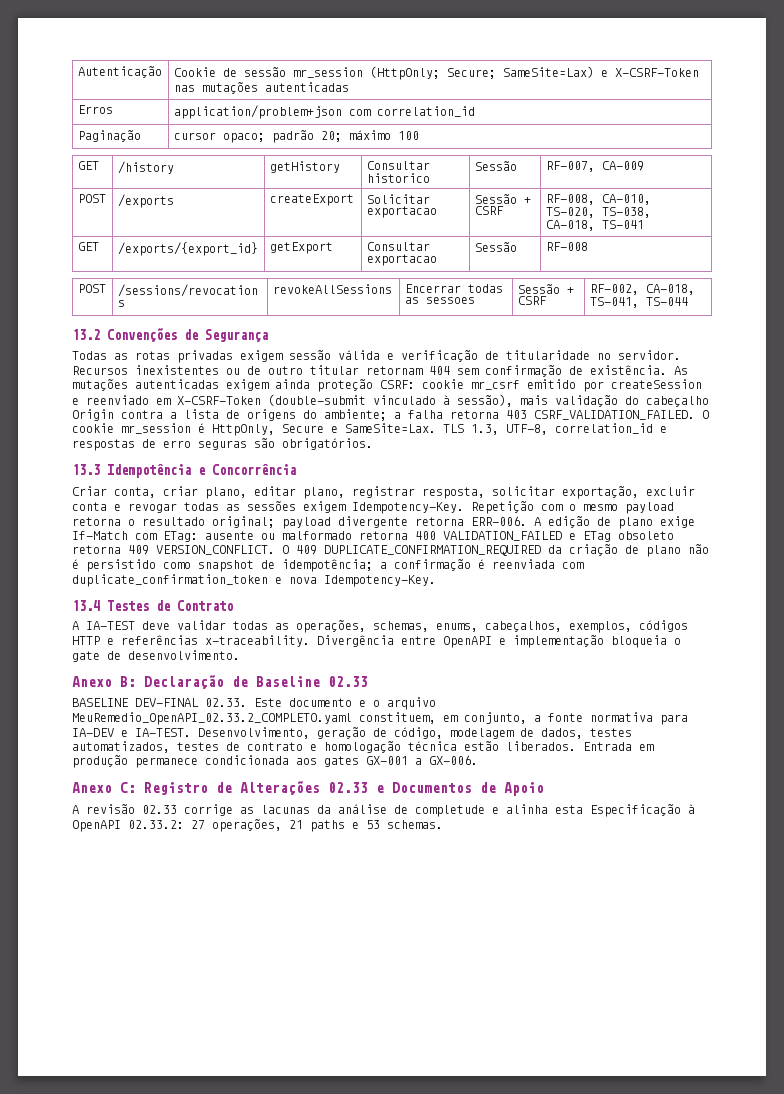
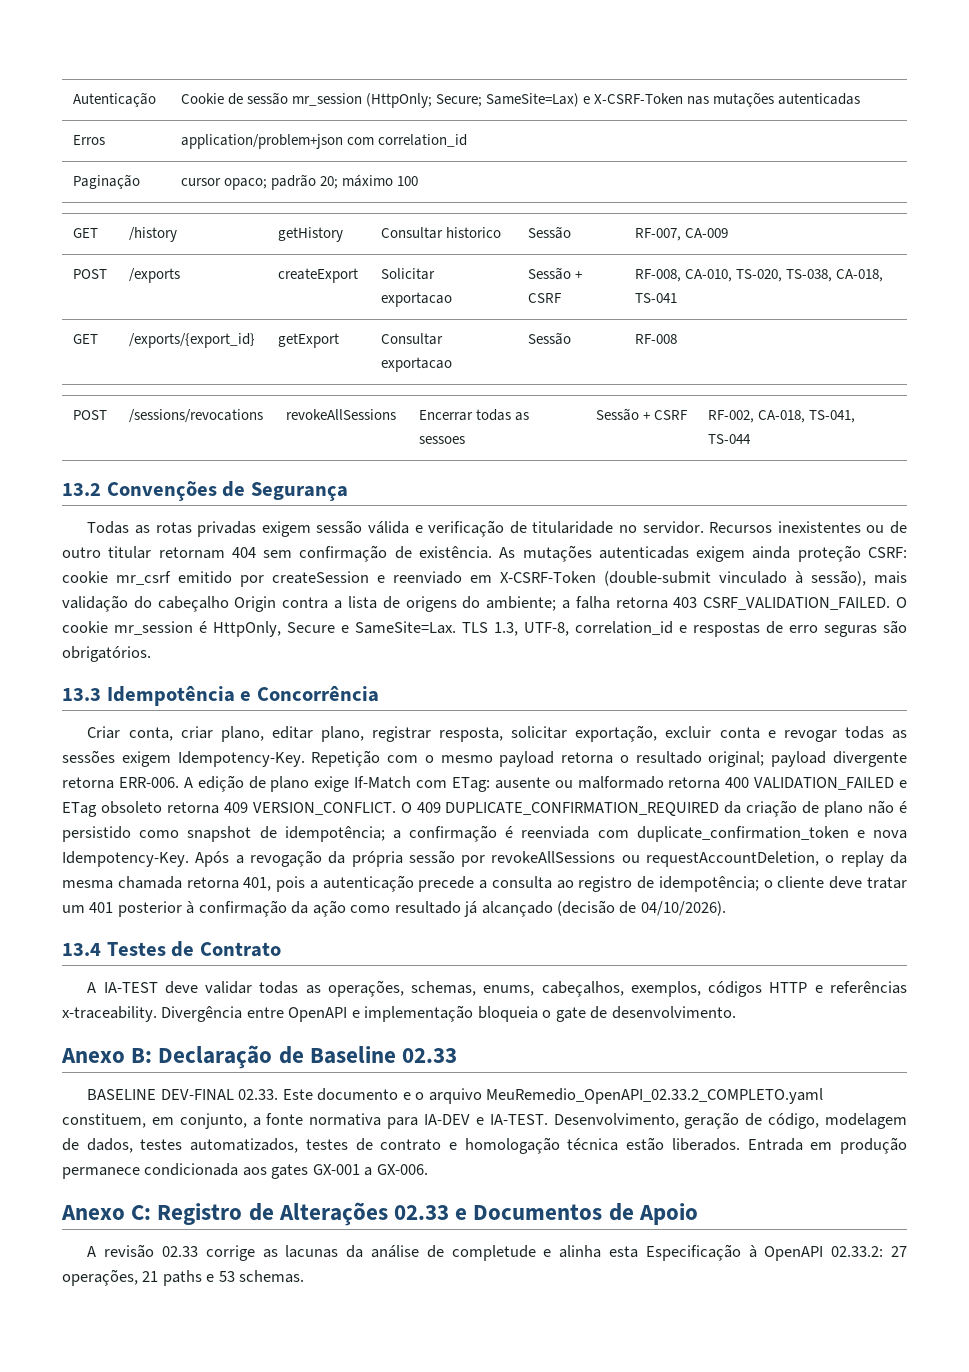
+ Após a revogação da própria sessão por revokeAllSessions ou requestAccountDeletion, o replay da mesma chamada retorna 401, pois a autenticação precede a consulta ao registro de idempotência; o cliente deve tratar um 401 posterior à confirmação da ação como resultado já alcançado (decisão de 04/10/2026).

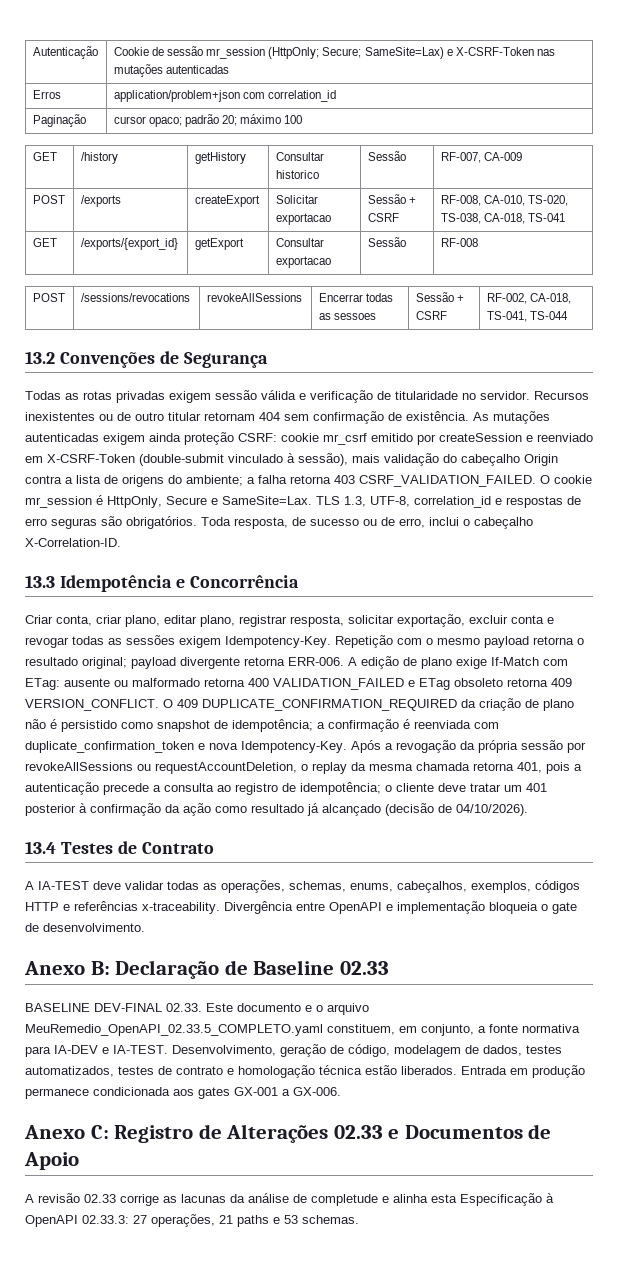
+ Toda resposta, de sucesso ou de erro, inclui o cabeçalho X-Correlation-ID.
- BASELINE DEV-FINAL 02.33. Este documento e o arquivo MeuRemedio_OpenAPI_02.33.2_COMPLETO.yaml constituem, em conjunto, a fonte normativa para IA-DEV e IA-TEST.
+ BASELINE DEV-FINAL 02.33. Este documento e o arquivo MeuRemedio_OpenAPI_02.33.5_COMPLETO.yaml constituem, em conjunto, a fonte normativa para IA-DEV e IA-TEST.
- A revisão 02.33 corrige as lacunas da análise de completude e alinha esta Especificação à OpenAPI 02.33.2: 27 operações, 21 paths e 53 schemas.
+ A revisão 02.33 corrige as lacunas da análise de completude e alinha esta Especificação à OpenAPI 02.33.3: 27 operações, 21 paths e 53 schemas.

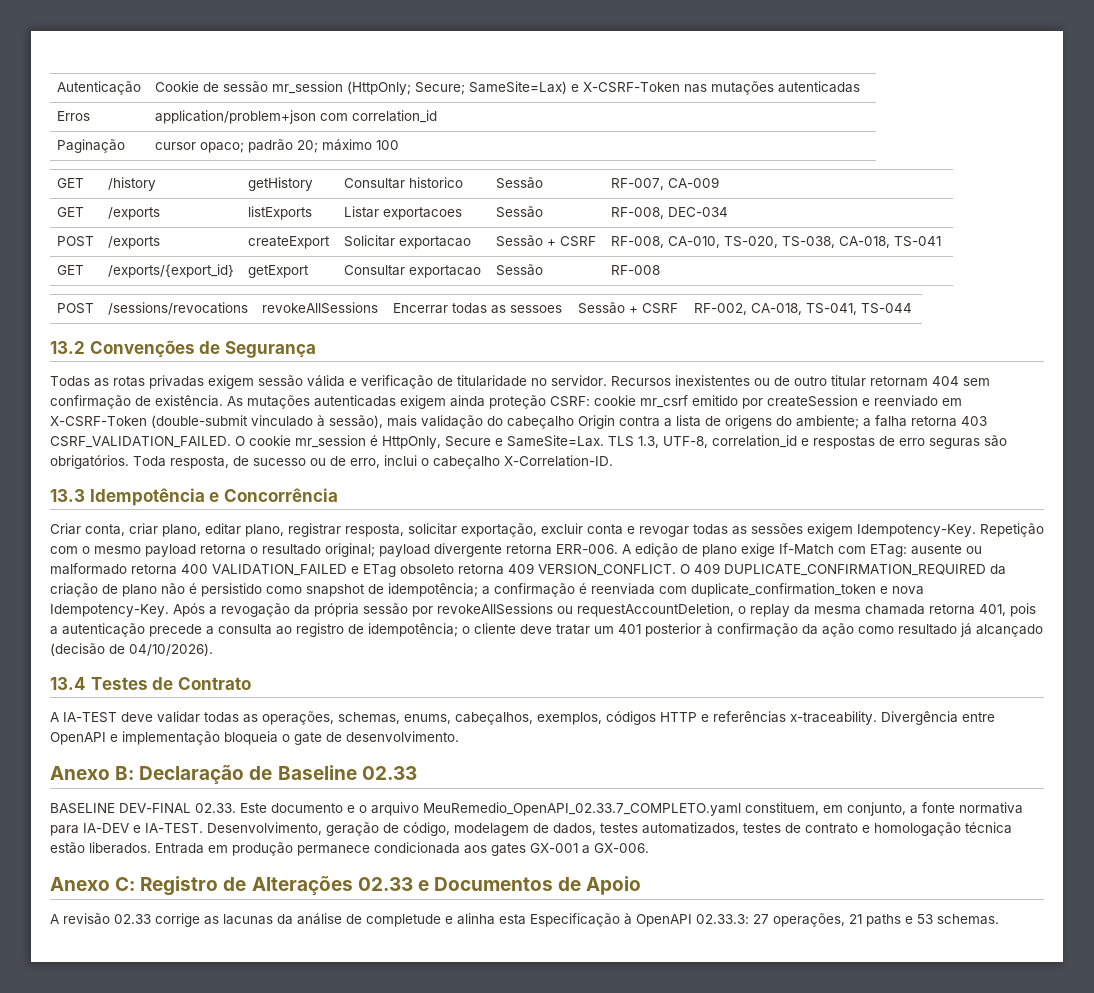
+ GET | /exports | listExports | Listar exportacoes | Sessão | RF-008, DEC-034
- BASELINE DEV-FINAL 02.33. Este documento e o arquivo MeuRemedio_OpenAPI_02.33.5_COMPLETO.yaml constituem, em conjunto, a fonte normativa para IA-DEV e IA-TEST.
+ BASELINE DEV-FINAL 02.33. Este documento e o arquivo MeuRemedio_OpenAPI_02.33.7_COMPLETO.yaml constituem, em conjunto, a fonte normativa para IA-DEV e IA-TEST.

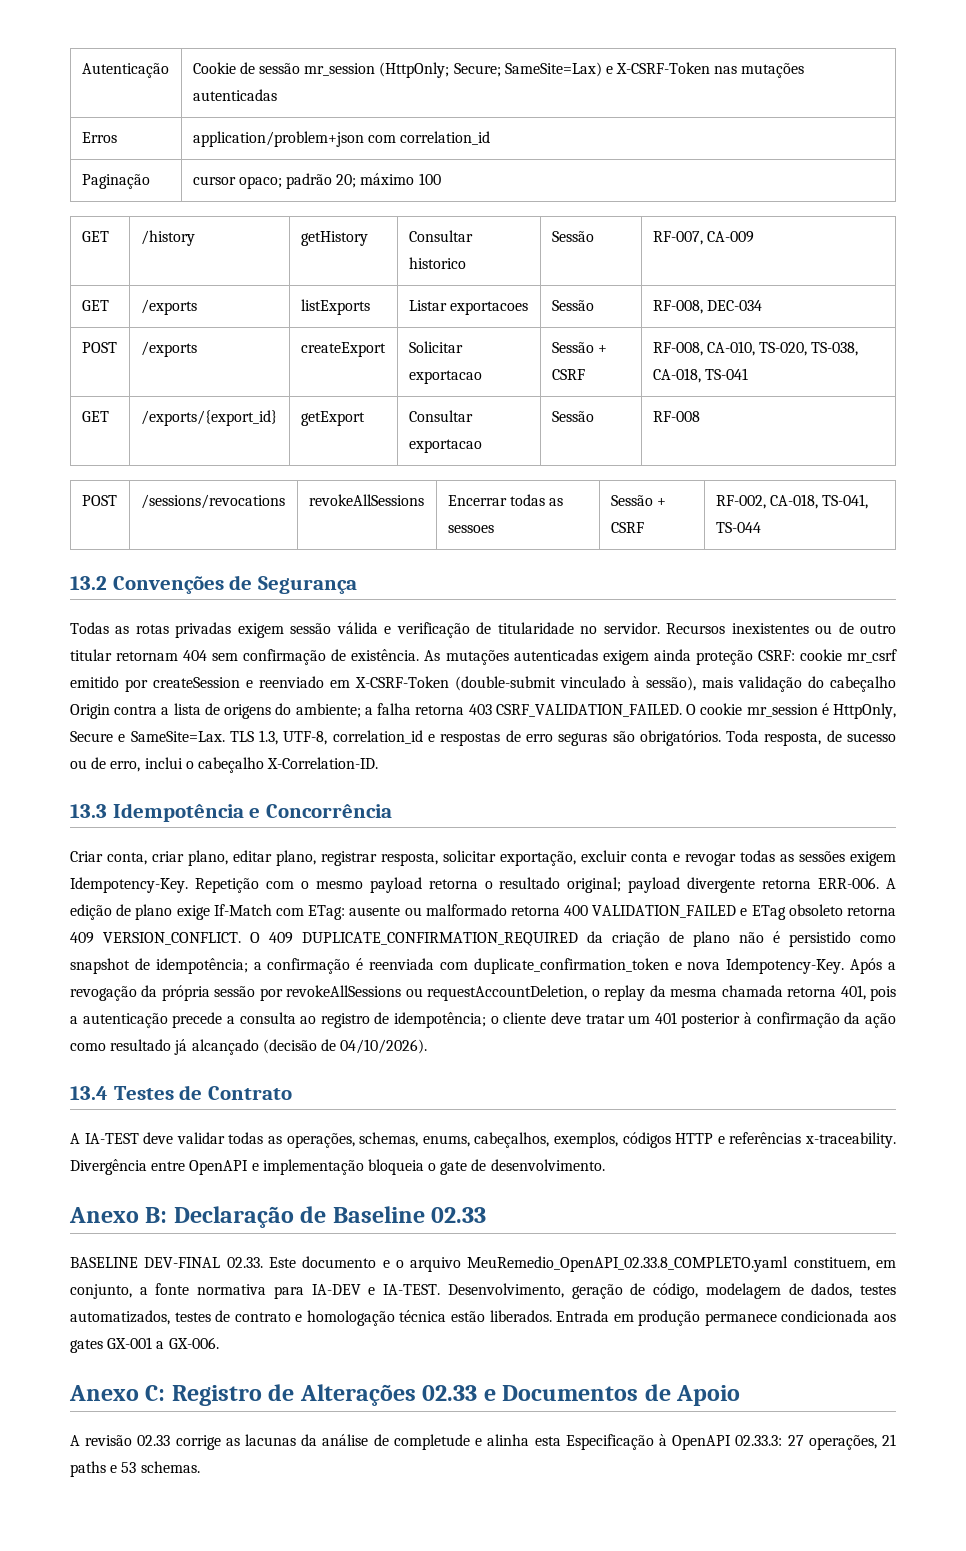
- BASELINE DEV-FINAL 02.33. Este documento e o arquivo MeuRemedio_OpenAPI_02.33.7_COMPLETO.yaml constituem, em conjunto, a fonte normativa para IA-DEV e IA-TEST.
+ BASELINE DEV-FINAL 02.33. Este documento e o arquivo MeuRemedio_OpenAPI_02.33.8_COMPLETO.yaml constituem, em conjunto, a fonte normativa para IA-DEV e IA-TEST.

